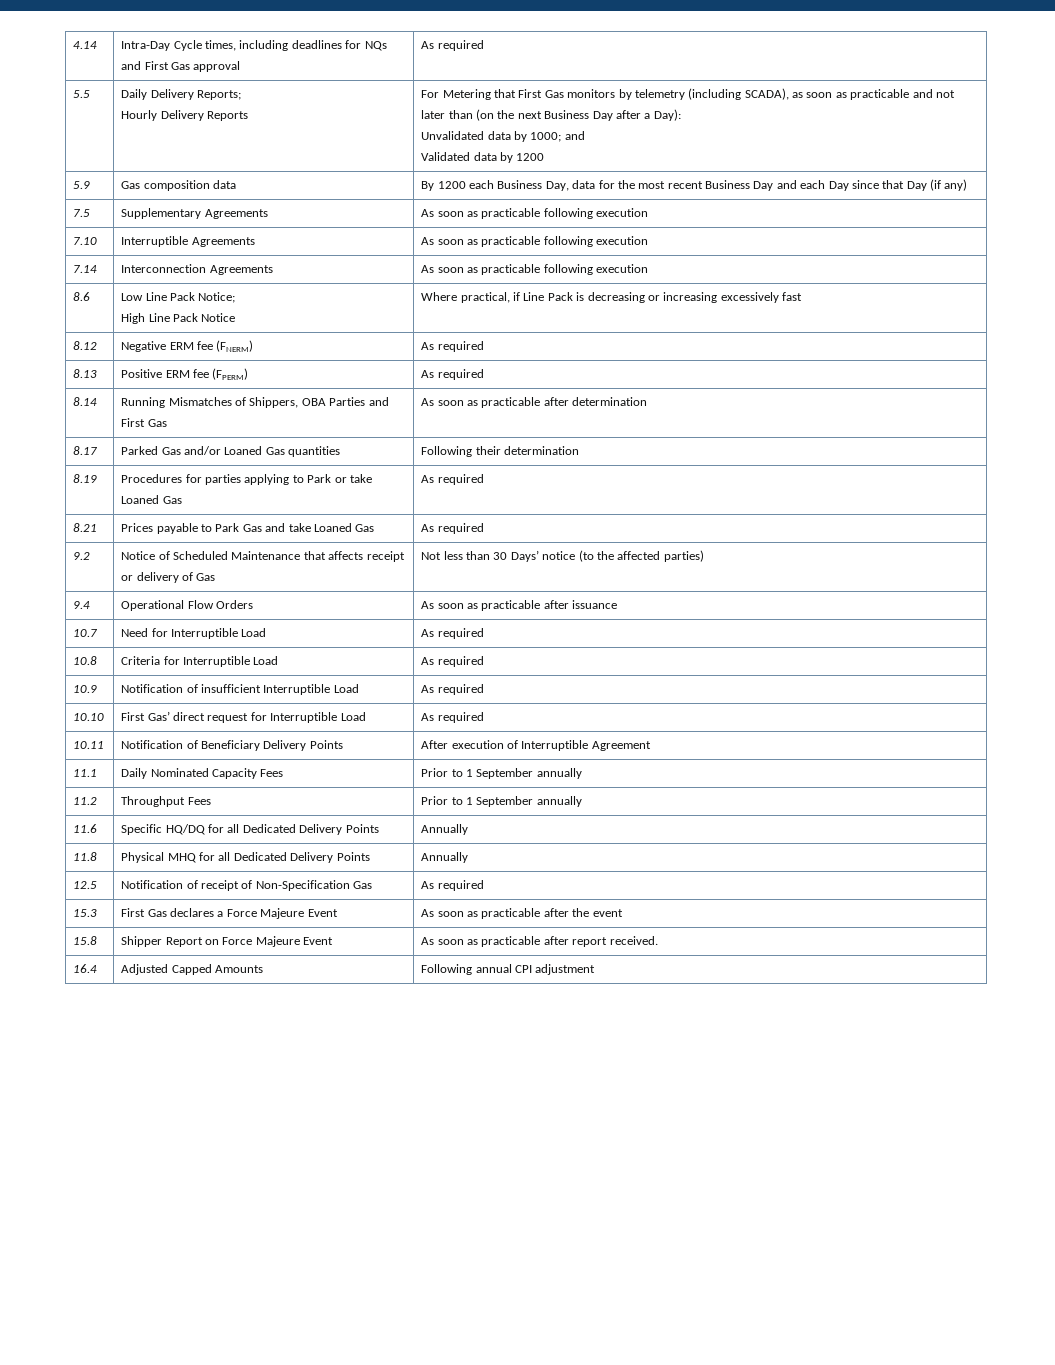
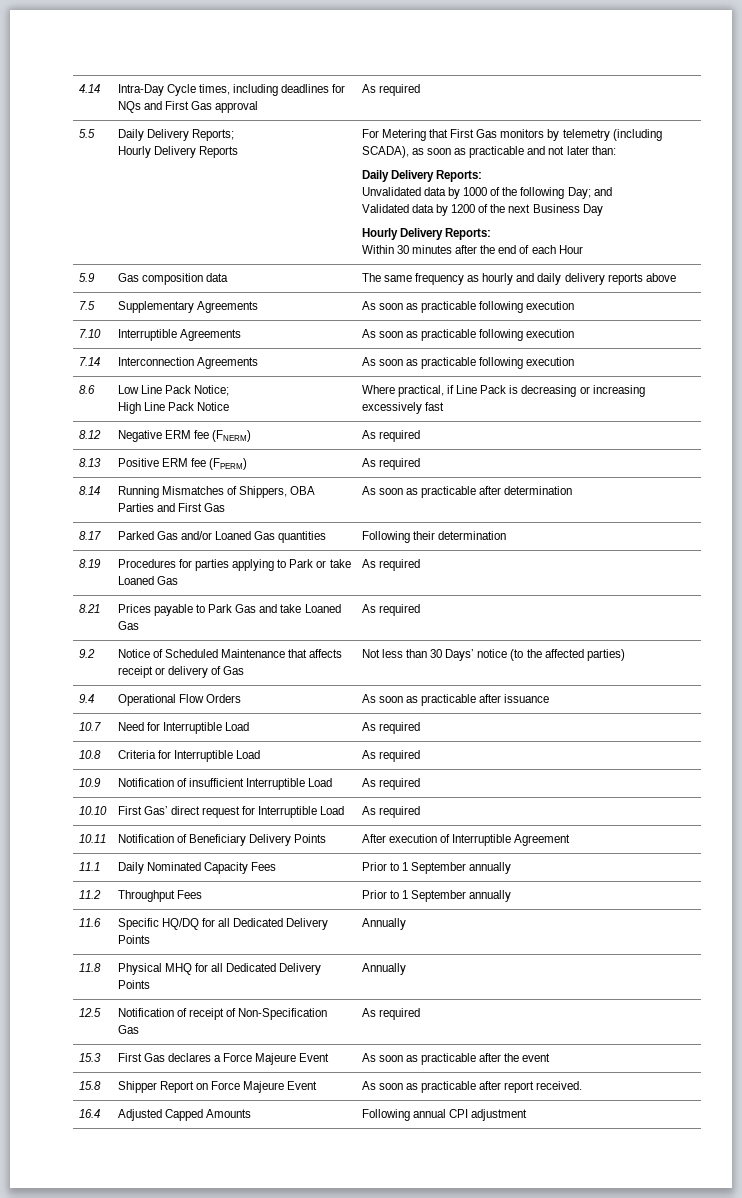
- For Metering that First Gas monitors by telemetry (including SCADA), as soon as practicable and not later than (on the next Business Day after a Day):
- Unvalidated data by 1000; and
+ For Metering that First Gas monitors by telemetry (including SCADA), as soon as practicable and not later than:
+ Daily Delivery Reports:
+ Unvalidated data by 1000 of the following Day; and
- Validated data by 1200
- 5.9 | Gas composition data | By 1200 each Business Day, data for the most recent Business Day and each Day since that Day (if any)
+ Validated data by 1200 of the next Business Day
+ Hourly Delivery Reports:
+ Within 30 minutes after the end of each Hour
+ 5.9 | Gas composition data | The same frequency as hourly and daily delivery reports above

